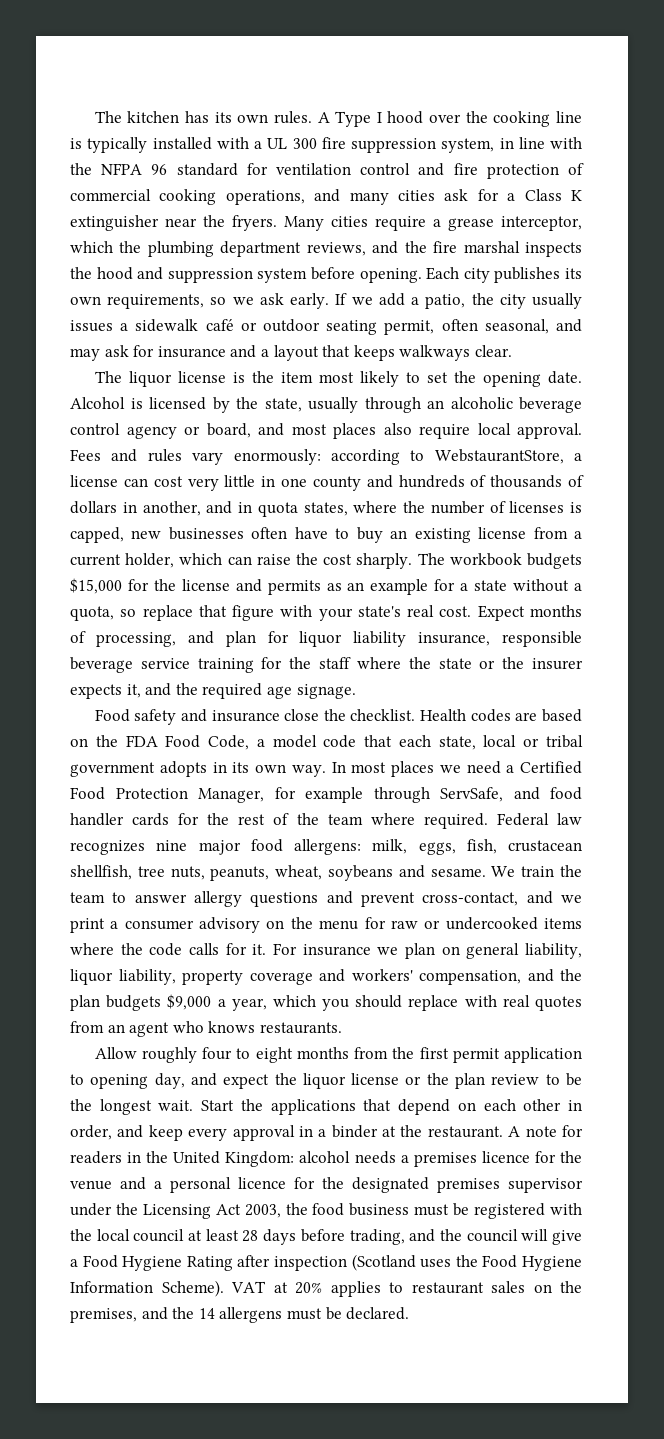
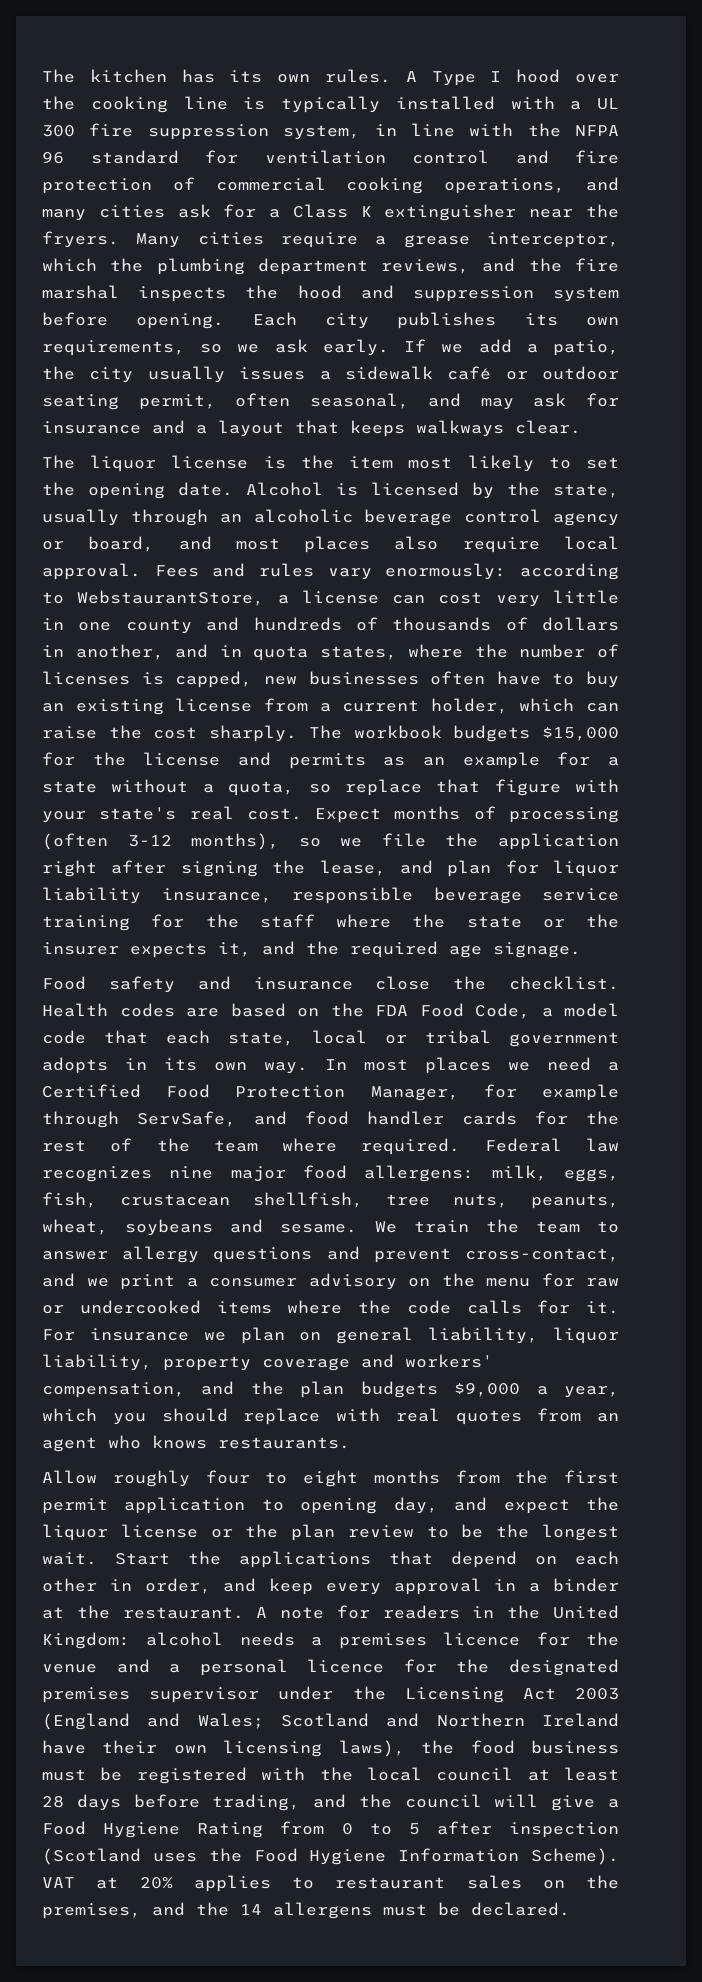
- Expect months of processing, and plan for liquor liability insurance, responsible beverage service training for the staff where the state or the insurer expects it, and the required age signage.
+ Expect months of processing (often 3-12 months), so we file the application right after signing the lease, and plan for liquor liability insurance, responsible beverage service training for the staff where the state or the insurer expects it, and the required age signage.
- alcohol needs a premises licence for the venue and a personal licence for the designated premises supervisor under the Licensing Act 2003, the food business must be registered with the local council at least 28 days before trading, and the council will give a Food Hygiene Rating after inspection (Scotland uses the Food Hygiene Information Scheme).
+ alcohol needs a premises licence for the venue and a personal licence for the designated premises supervisor under the Licensing Act 2003 (England and Wales; Scotland and Northern Ireland have their own licensing laws), the food business must be registered with the local council at least 28 days before trading, and the council will give a Food Hygiene Rating from 0 to 5 after inspection (Scotland uses the Food Hygiene Information Scheme).

